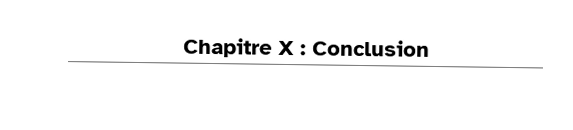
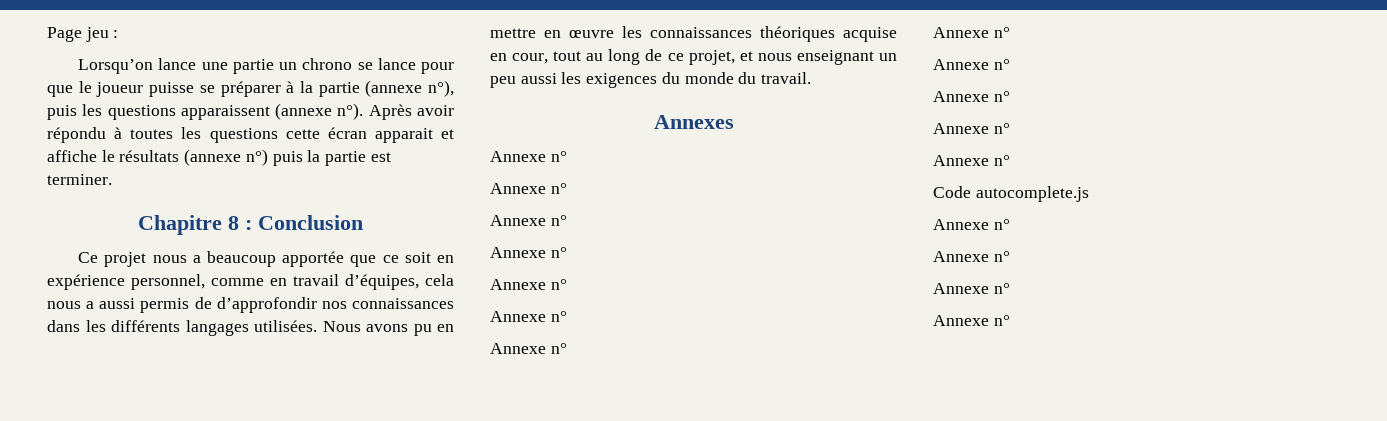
- Chapitre X : Conclusion
+ Page jeu :
+ Lorsqu’on lance une partie un chrono se lance pour que le joueur puisse se préparer à la partie (annexe n°), puis les questions apparaissent (annexe n°). Après avoir répondu à toutes les questions cette écran apparait et affiche le résultats (annexe n°) puis la partie est terminer.
+ Chapitre 8 : Conclusion
+ Ce projet nous a beaucoup apportée que ce soit en expérience personnel, comme en travail d’équipes, cela nous a aussi permis de d’approfondir nos connaissances dans les différents langages utilisées. Nous avons pu en mettre en œuvre les connaissances théoriques acquise en cour, tout au long de ce projet, et nous enseignant un peu aussi les exigences du monde du travail.
+ Annexes
+ Annexe n°
+ Annexe n°
+ Annexe n°
+ Annexe n°
+ Annexe n°
+ Annexe n°
+ Annexe n°
+ Annexe n°
+ Annexe n°
+ Annexe n°
+ Annexe n°
+ Annexe n°
+ Code autocomplete.js
+ Annexe n°
+ Annexe n°
+ Annexe n°
+ Annexe n°

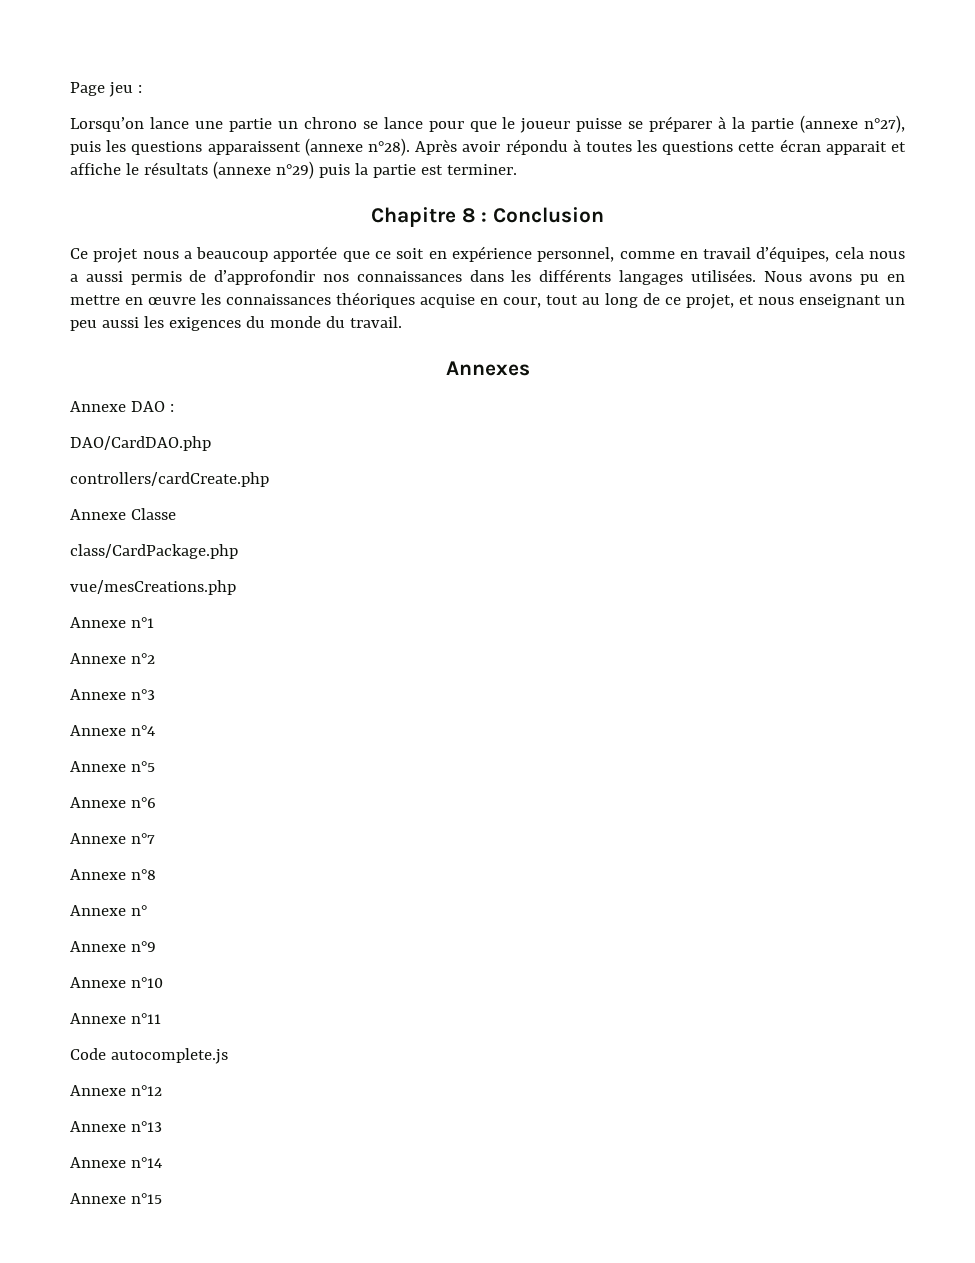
- Lorsqu’on lance une partie un chrono se lance pour que le joueur puisse se préparer à la partie (annexe n°), puis les questions apparaissent (annexe n°).
+ Lorsqu’on lance une partie un chrono se lance pour que le joueur puisse se préparer à la partie (annexe n°27), puis les questions apparaissent (annexe n°28).
- Après avoir répondu à toutes les questions cette écran apparait et affiche le résultats (annexe n°) puis la partie est terminer.
+ Après avoir répondu à toutes les questions cette écran apparait et affiche le résultats (annexe n°29) puis la partie est terminer.
  Annexes
+ Annexe DAO :
+ DAO/CardDAO.php
+ controllers/cardCreate.php
+ Annexe Classe
+ class/CardPackage.php
+ vue/mesCreations.php
+ Annexe n°1
+ Annexe n°2
+ Annexe n°3
+ Annexe n°4
+ Annexe n°5
+ Annexe n°6
+ Annexe n°7
+ Annexe n°8
  Annexe n°
- Annexe n°
- Annexe n°
- Annexe n°
- Annexe n°
- Annexe n°
- Annexe n°
- Annexe n°
- Annexe n°
- Annexe n°
- Annexe n°
- Annexe n°
+ Annexe n°9
+ Annexe n°10
+ Annexe n°11
  Code autocomplete.js
- Annexe n°
- Annexe n°
- Annexe n°
- Annexe n°
+ Annexe n°12
+ Annexe n°13
+ Annexe n°14
+ Annexe n°15

